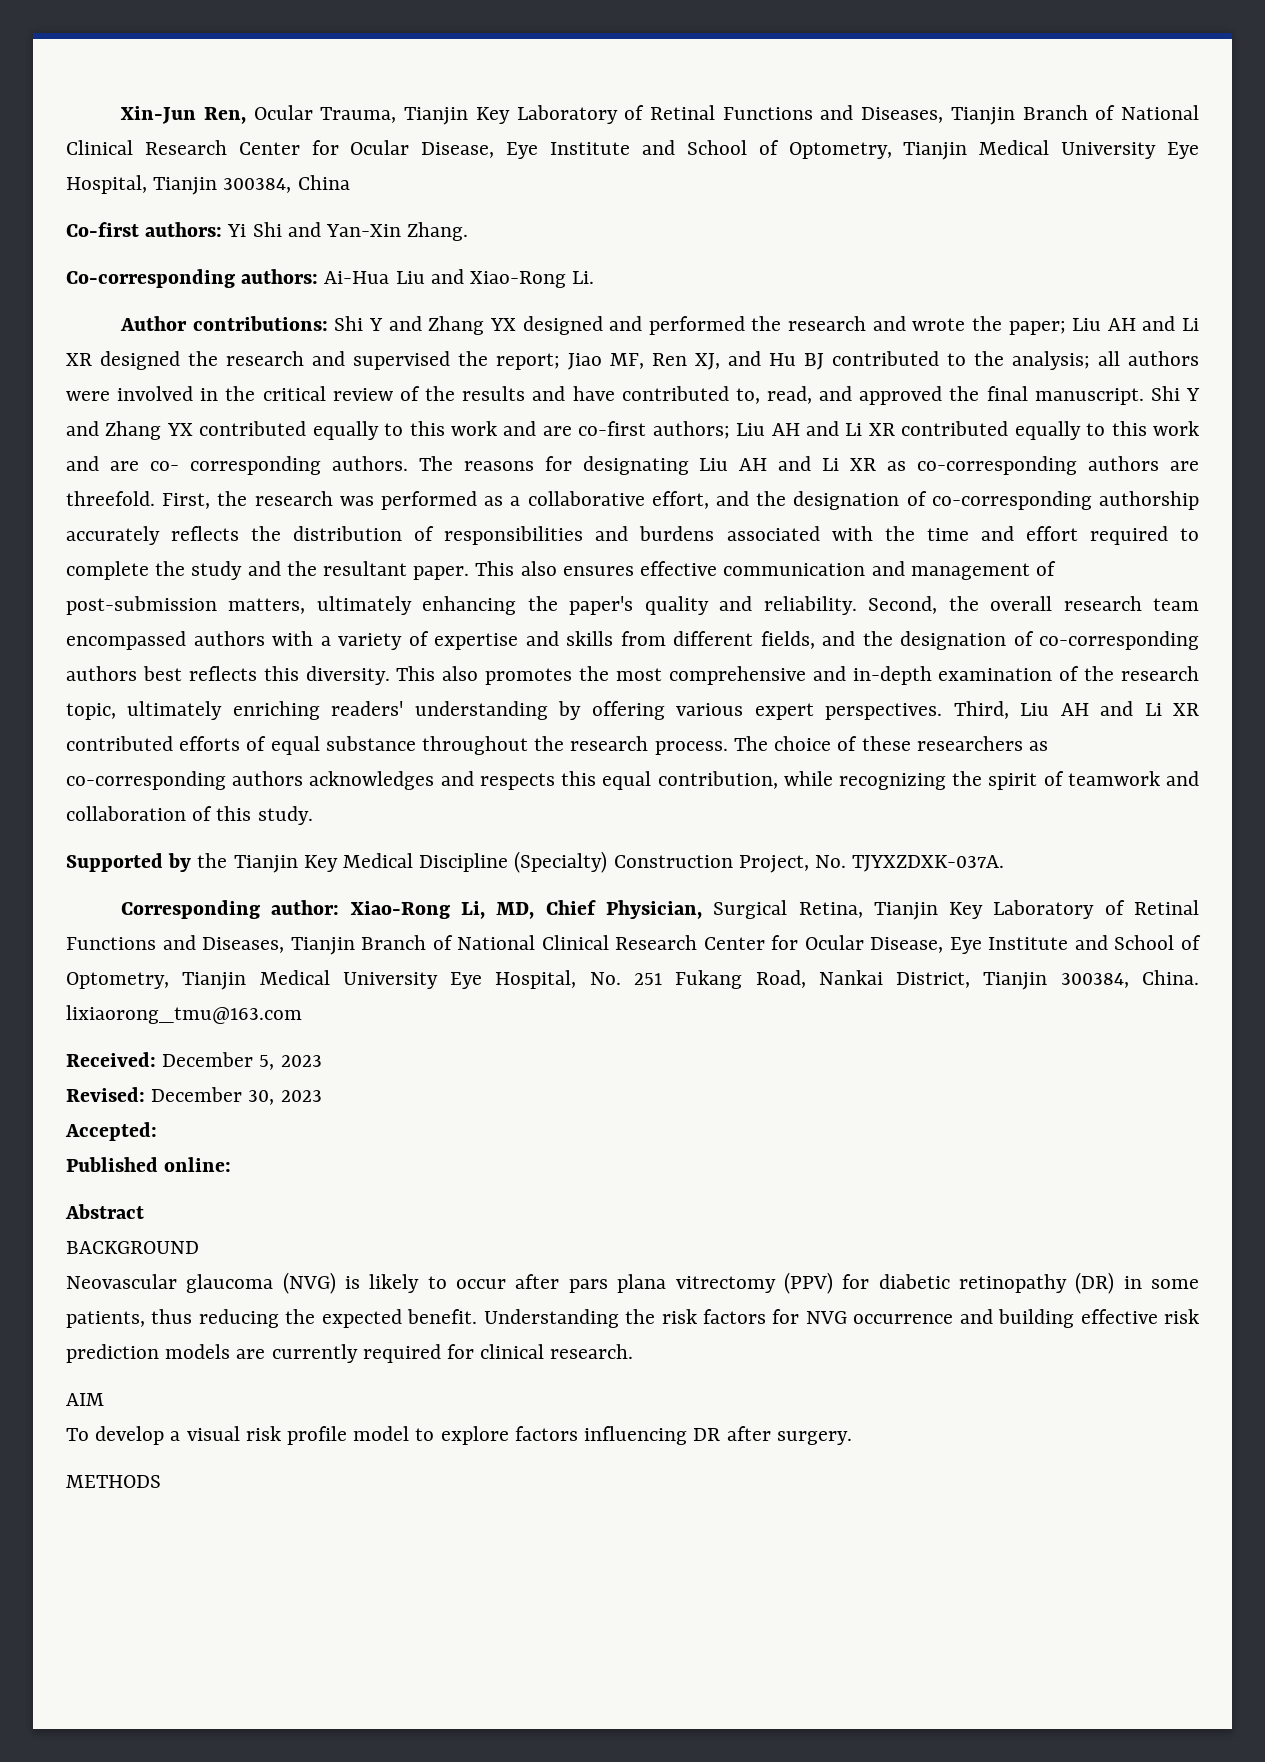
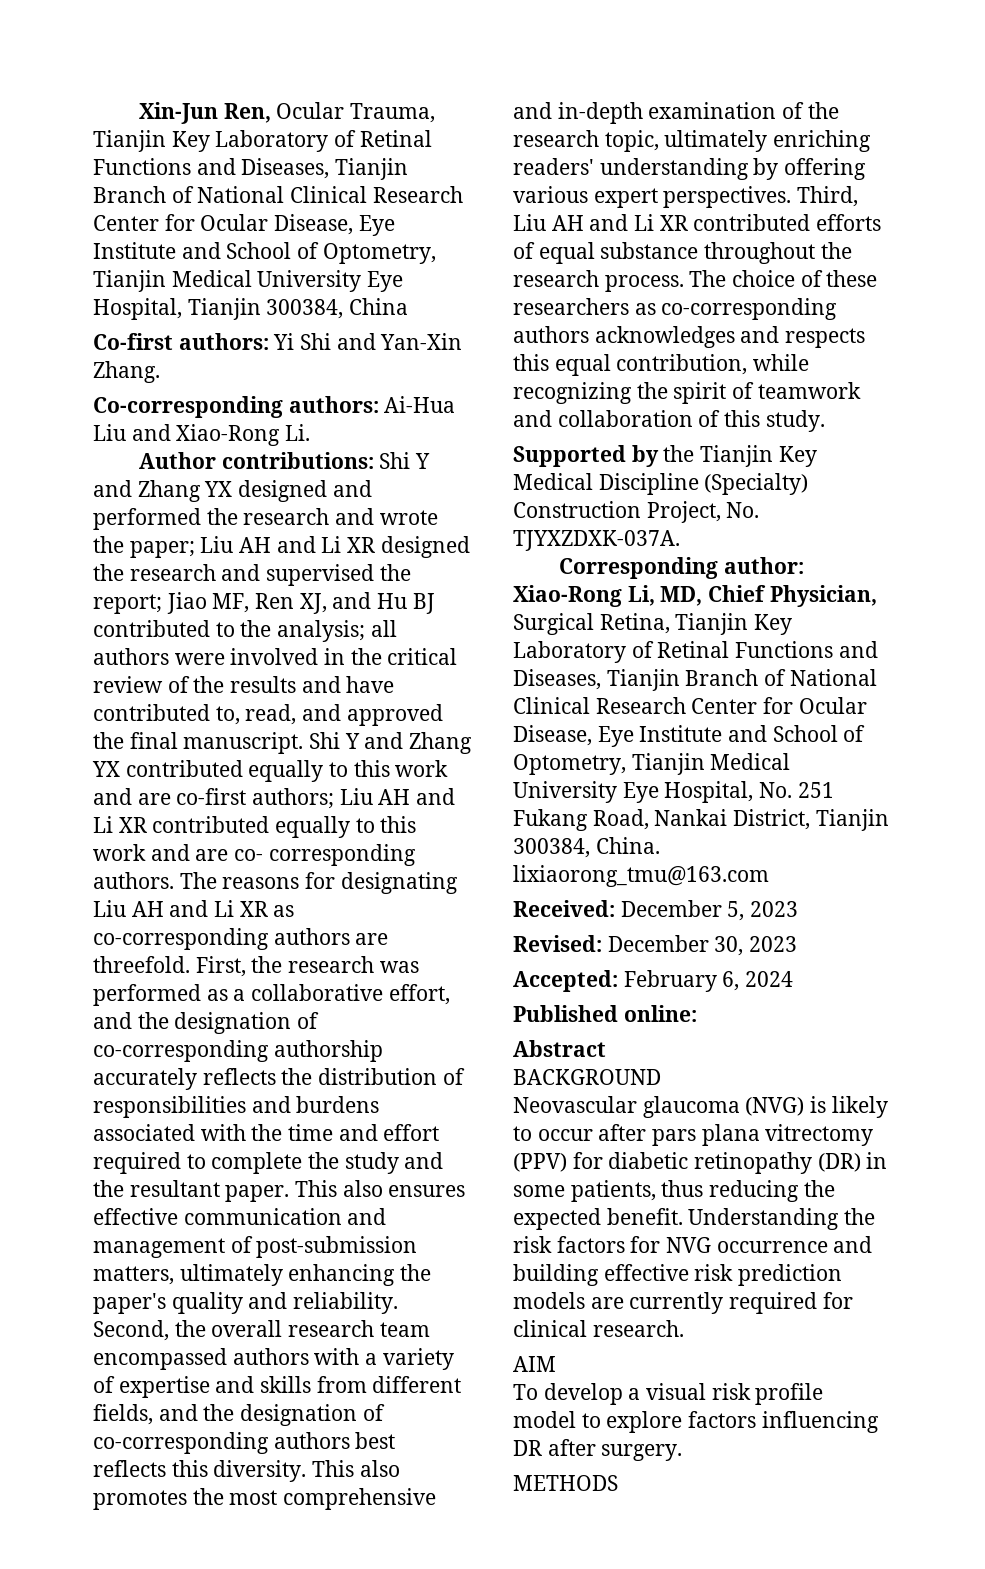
- Accepted:
+ Accepted: February 6, 2024

